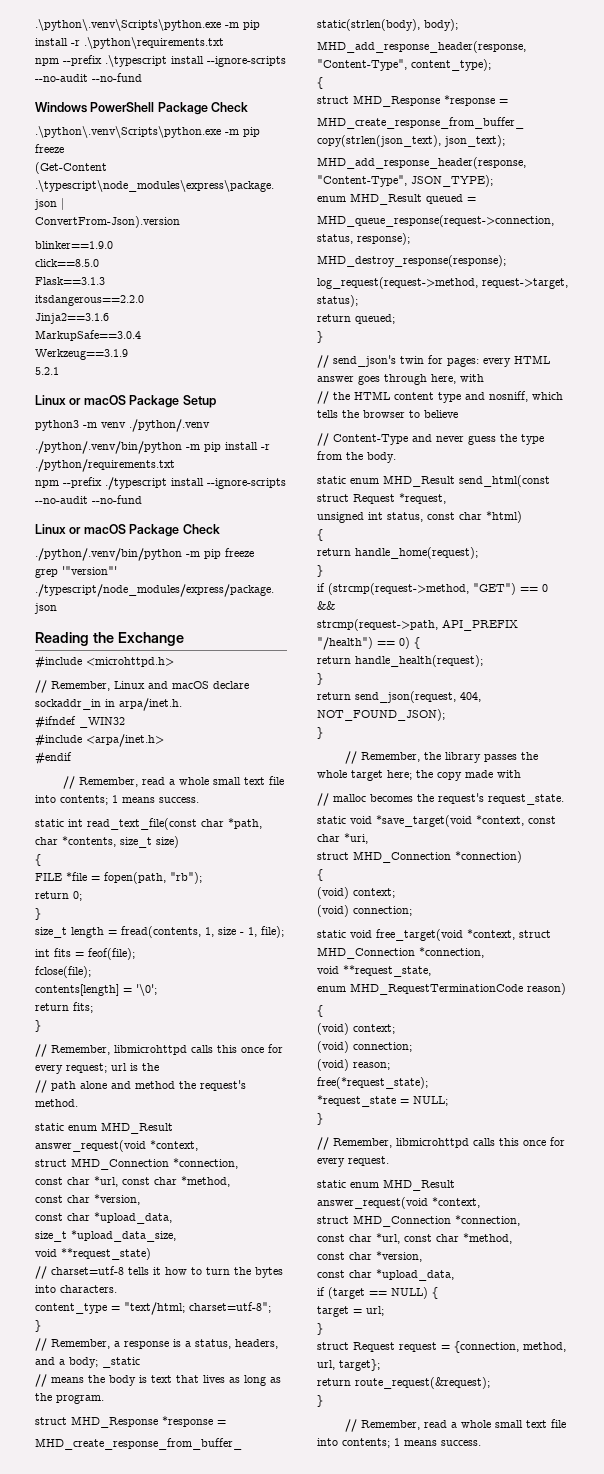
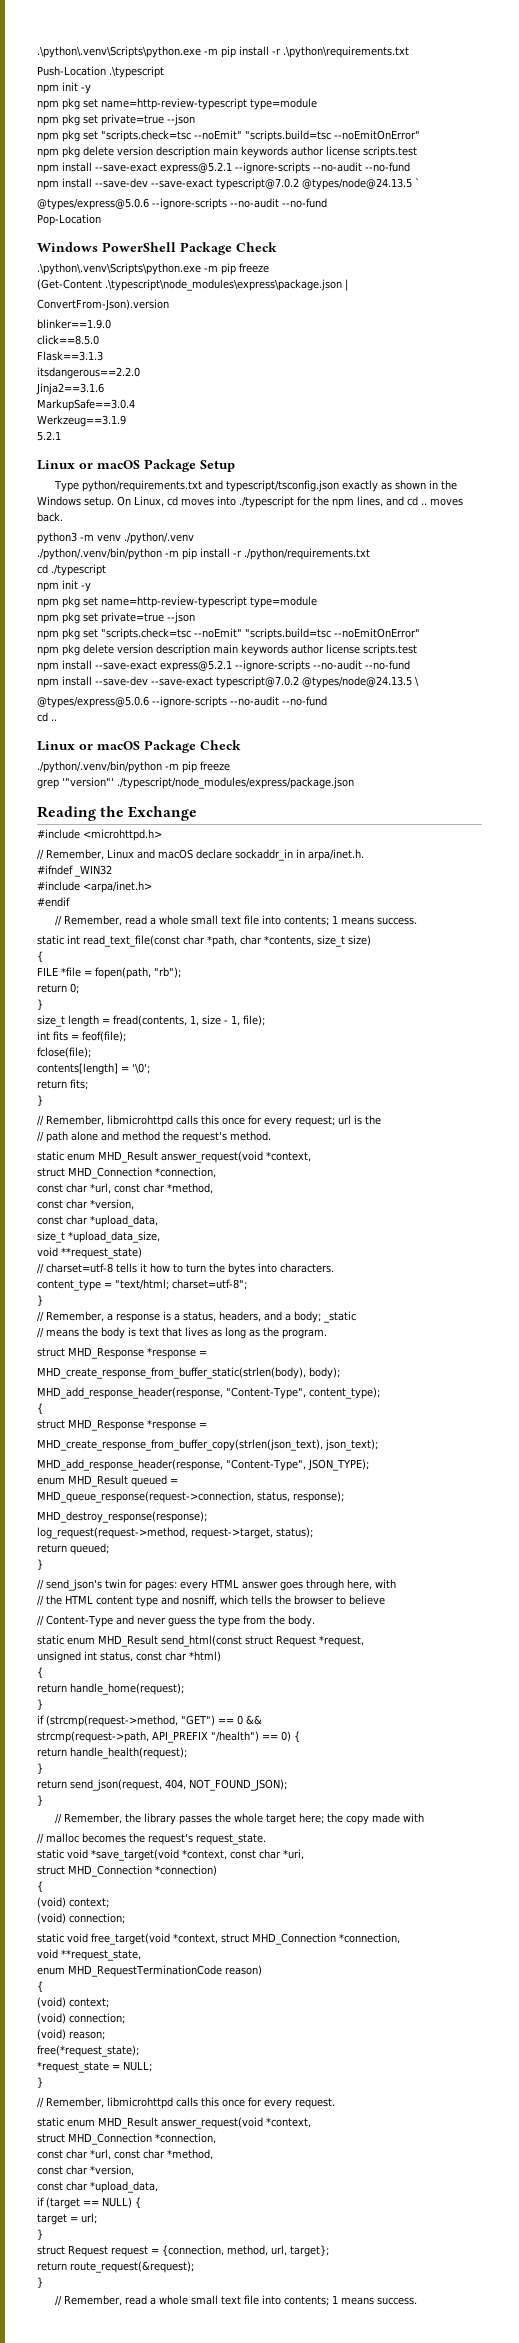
- npm --prefix .\typescript install --ignore-scripts --no-audit --no-fund
+ Push-Location .\typescript
+ npm init -y
+ npm pkg set name=http-review-typescript type=module
+ npm pkg set private=true --json
+ npm pkg set "scripts.check=tsc --noEmit" "scripts.build=tsc --noEmitOnError"
+ npm pkg delete version description main keywords author license scripts.test
+ npm install --save-exact express@5.2.1 --ignore-scripts --no-audit --no-fund
+ npm install --save-dev --save-exact typescript@7.0.2 @types/node@24.13.5 `
+ @types/express@5.0.6 --ignore-scripts --no-audit --no-fund
+ Pop-Location
+ Type python/requirements.txt and typescript/tsconfig.json exactly as shown in the Windows setup. On Linux, cd moves into ./typescript for the npm lines, and cd .. moves back.
- npm --prefix ./typescript install --ignore-scripts --no-audit --no-fund
+ cd ./typescript
+ npm init -y
+ npm pkg set name=http-review-typescript type=module
+ npm pkg set private=true --json
+ npm pkg set "scripts.check=tsc --noEmit" "scripts.build=tsc --noEmitOnError"
+ npm pkg delete version description main keywords author license scripts.test
+ npm install --save-exact express@5.2.1 --ignore-scripts --no-audit --no-fund
+ npm install --save-dev --save-exact typescript@7.0.2 @types/node@24.13.5 \
+ @types/express@5.0.6 --ignore-scripts --no-audit --no-fund
+ cd ..

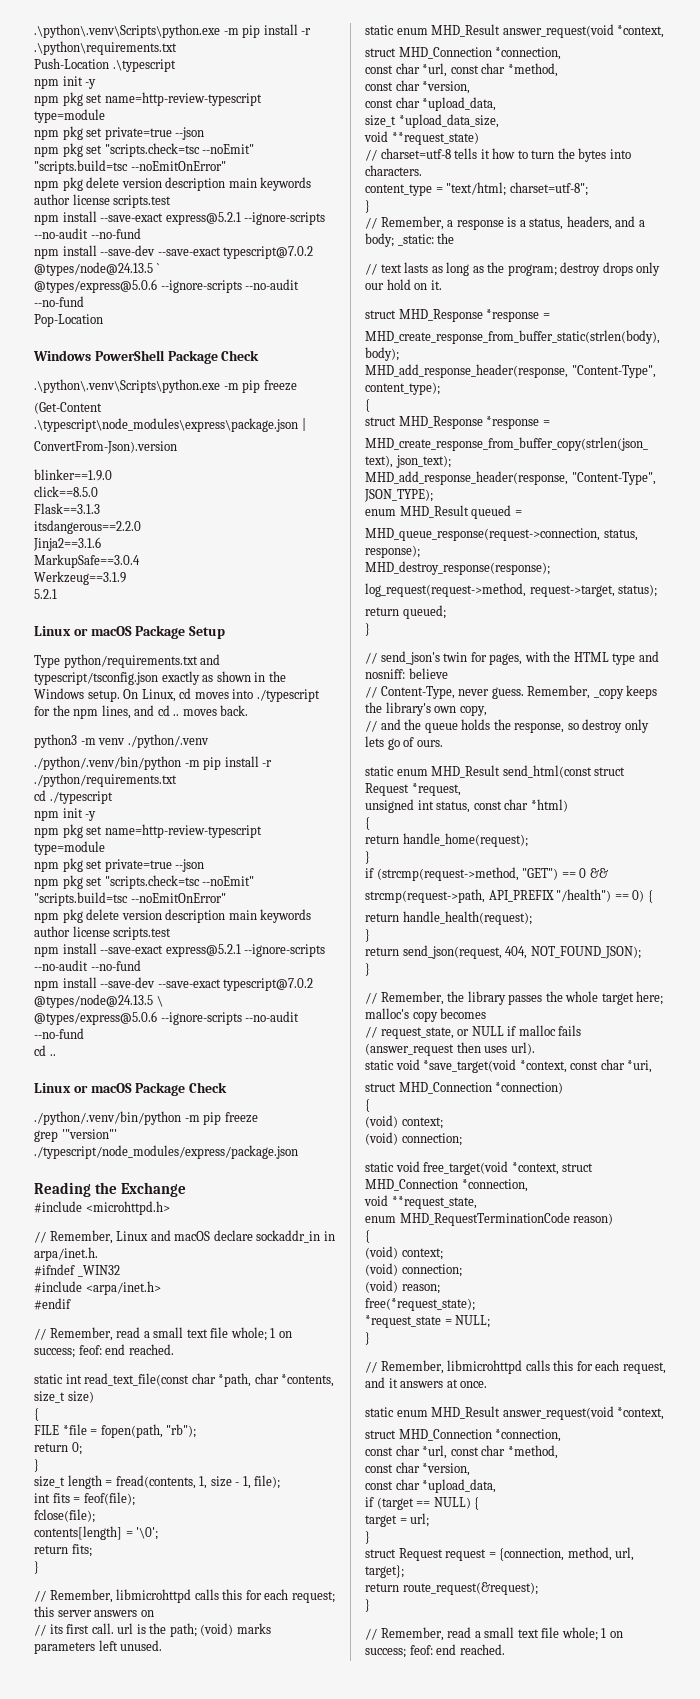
  #endif
- // Remember, read a whole small text file into contents; 1 means success.
+ // Remember, read a small text file whole; 1 on success; feof: end reached.
- // Remember, libmicrohttpd calls this once for every request; url is the
- // path alone and method the request's method.
+ // Remember, libmicrohttpd calls this for each request; this server answers on
+ // its first call. url is the path; (void) marks parameters left unused.
- // Remember, a response is a status, headers, and a body; _static
- // means the body is text that lives as long as the program.
+ // Remember, a response is a status, headers, and a body; _static: the
+ // text lasts as long as the program; destroy drops only our hold on it.
- // send_json's twin for pages: every HTML answer goes through here, with
- // the HTML content type and nosniff, which tells the browser to believe
- // Content-Type and never guess the type from the body.
+ // send_json's twin for pages, with the HTML type and nosniff: believe
+ // Content-Type, never guess. Remember, _copy keeps the library's own copy,
+ // and the queue holds the response, so destroy only lets go of ours.
- // Remember, the library passes the whole target here; the copy made with
- // malloc becomes the request's request_state.
+ // Remember, the library passes the whole target here; malloc's copy becomes
+ // request_state, or NULL if malloc fails (answer_request then uses url).
- // Remember, libmicrohttpd calls this once for every request.
+ // Remember, libmicrohttpd calls this for each request, and it answers at once.
  return route_request(&request);
  }
- // Remember, read a whole small text file into contents; 1 means success.
+ // Remember, read a small text file whole; 1 on success; feof: end reached.

